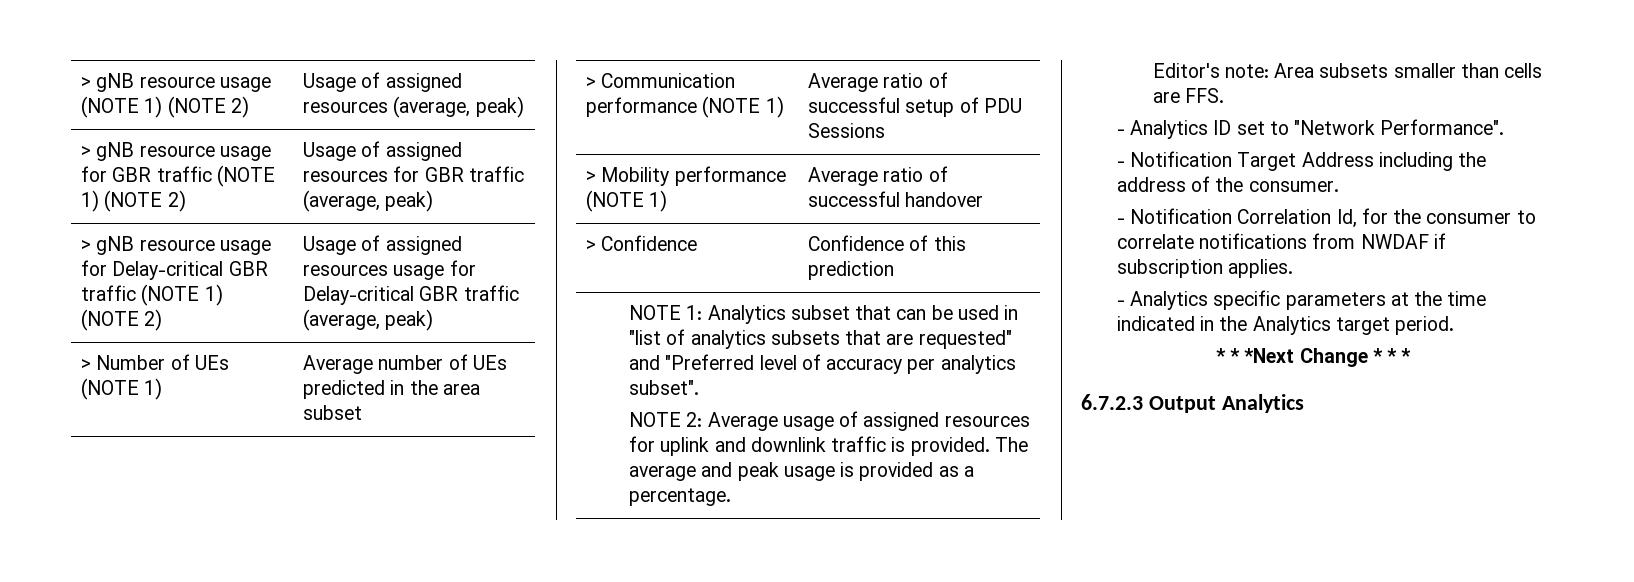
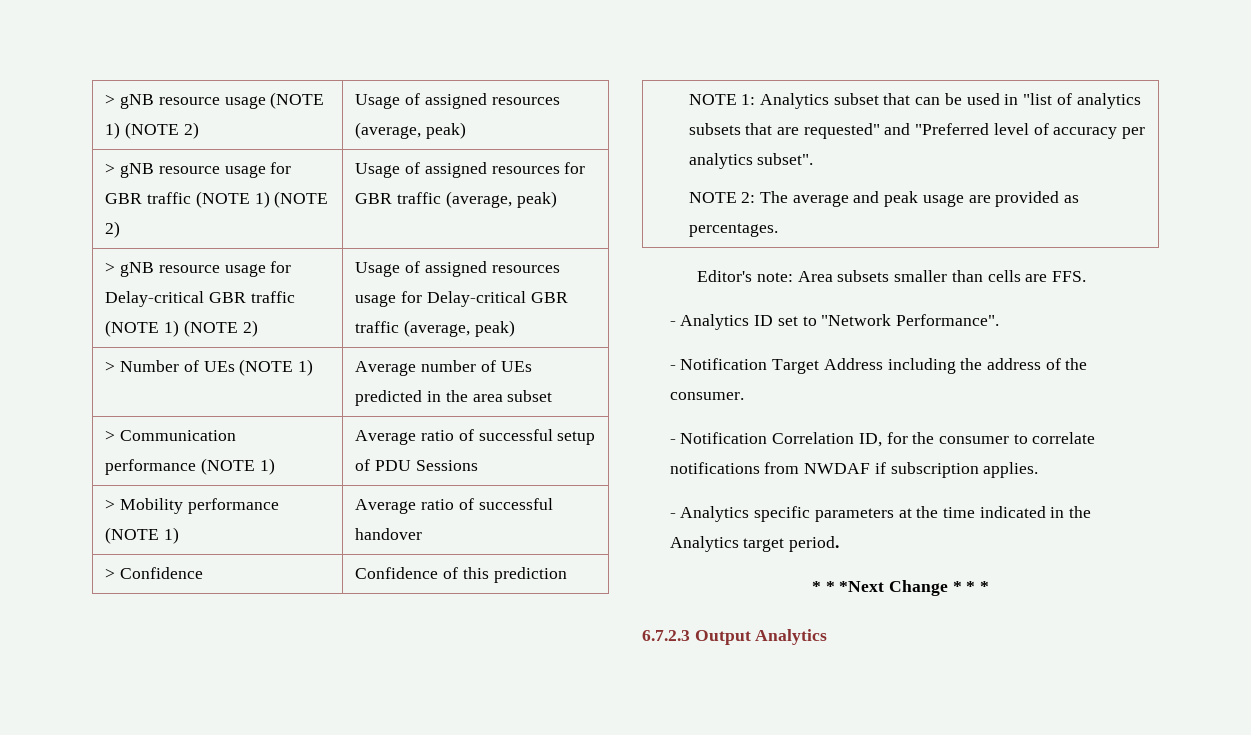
- NOTE 2: Average usage of assigned resources for uplink and downlink traffic is provided. The average and peak usage is provided as a percentage.
+ NOTE 2: The average and peak usage are provided as percentages.
- - Notification Correlation Id, for the consumer to correlate notifications from NWDAF if subscription applies.
+ - Notification Correlation ID, for the consumer to correlate notifications from NWDAF if subscription applies.

